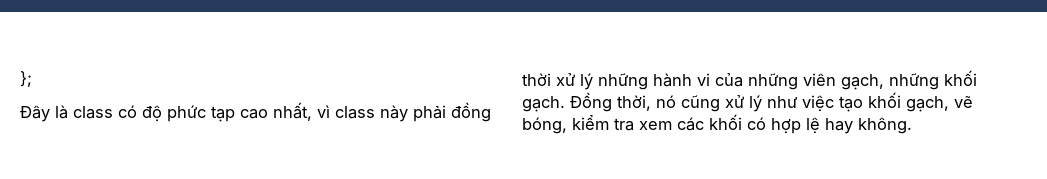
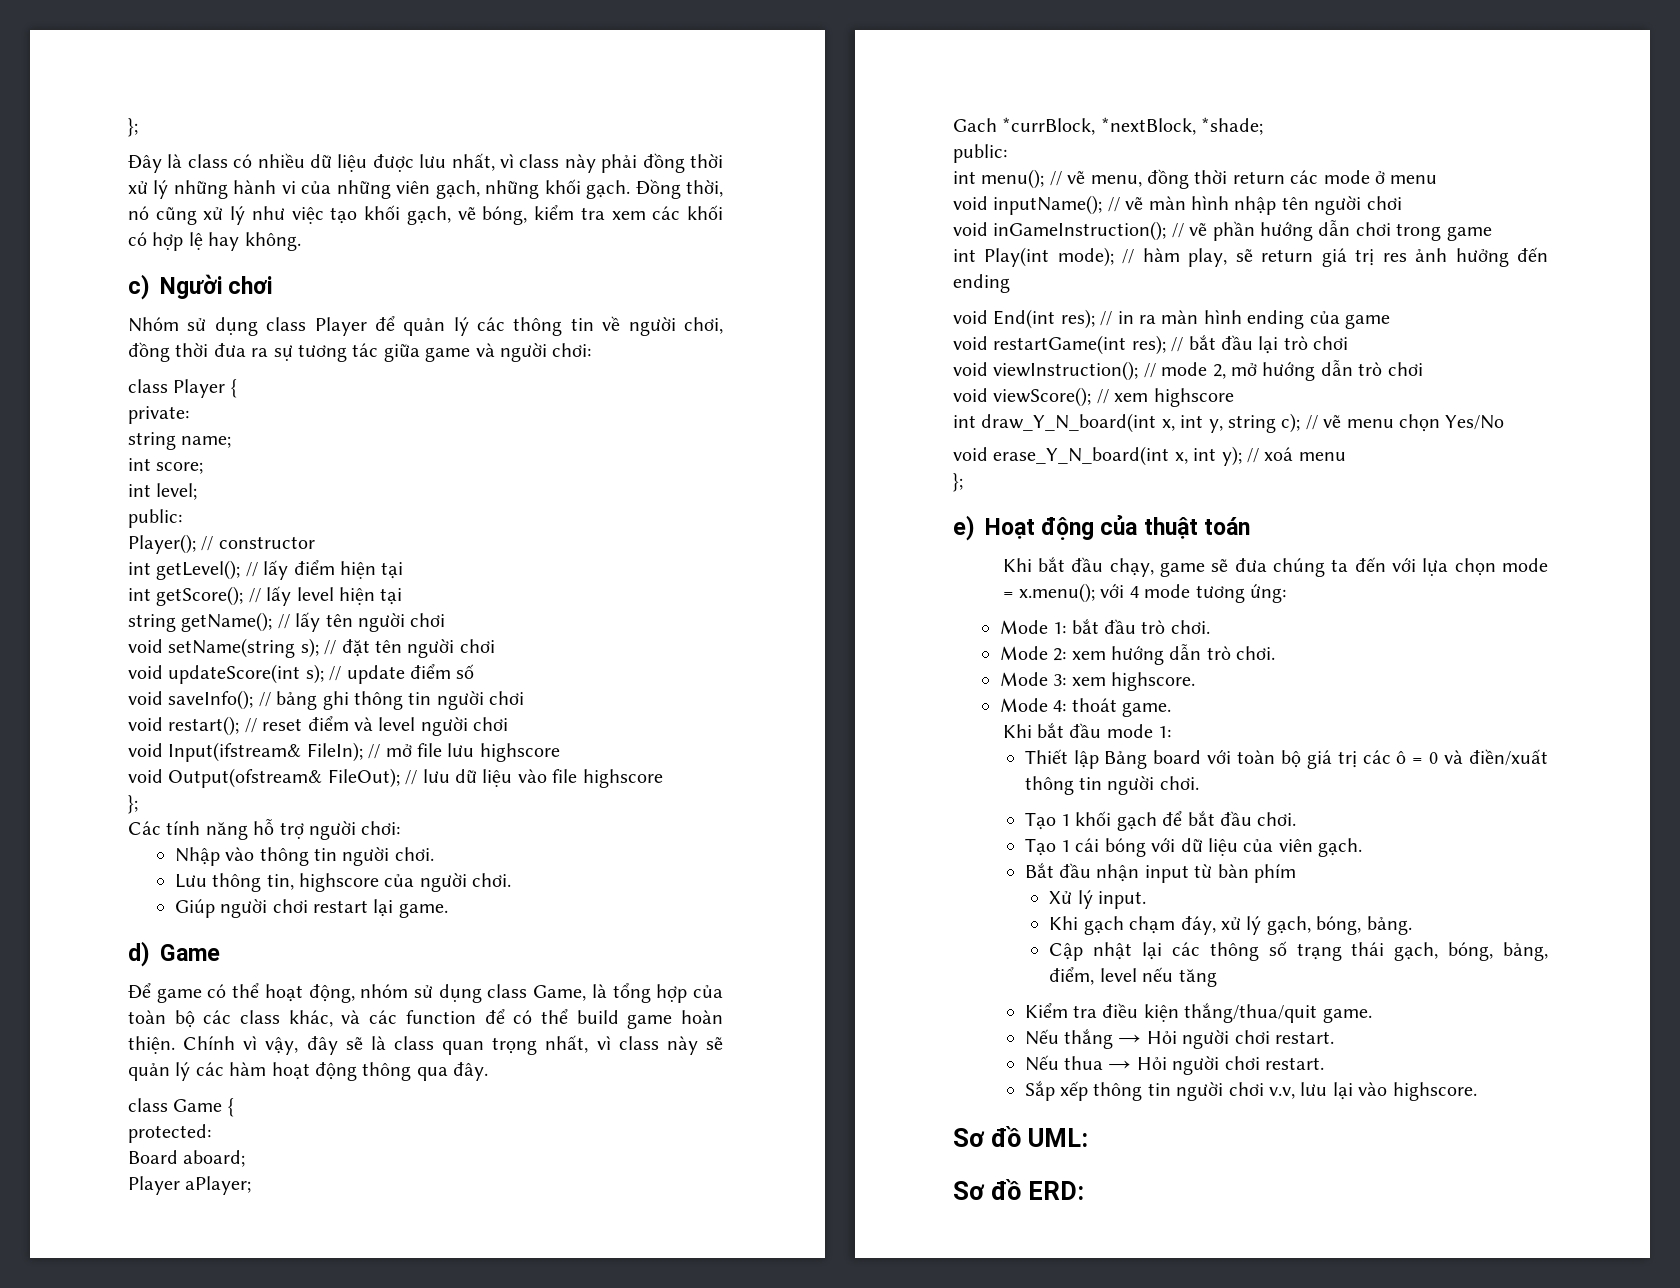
- Đây là class có độ phức tạp cao nhất, vì class này phải đồng thời xử lý những hành vi của những viên gạch, những khối gạch.
+ Đây là class có nhiều dữ liệu được lưu nhất, vì class này phải đồng thời xử lý những hành vi của những viên gạch, những khối gạch.
+ c) Người chơi
+ Nhóm sử dụng class Player để quản lý các thông tin về người chơi, đồng thời đưa ra sự tương tác giữa game và người chơi:
+ class Player {
+ private:
+ string name;
+ int score;
+ int level;
+ public:
+ Player(); // constructor
+ int getLevel(); // lấy điểm hiện tại
+ int getScore(); // lấy level hiện tại
+ string getName(); // lấy tên người chơi
+ void setName(string s); // đặt tên người chơi
+ void updateScore(int s); // update điểm số
+ void saveInfo(); // bảng ghi thông tin người chơi
+ void restart(); // reset điểm và level người chơi
+ void Input(ifstream& FileIn); // mở file lưu highscore
+ void Output(ofstream& FileOut); // lưu dữ liệu vào file highscore
+ };
+ Các tính năng hỗ trợ người chơi:
+ Nhập vào thông tin người chơi.
+ Lưu thông tin, highscore của người chơi.
+ Giúp người chơi restart lại game.
+ d) Game
+ Để game có thể hoạt động, nhóm sử dụng class Game, là tổng hợp của toàn bộ các class khác, và các function để có thể build game hoàn thiện. Chính vì vậy, đây sẽ là class quan trọng nhất, vì class này sẽ quản lý các hàm hoạt động thông qua đây.
+ class Game {
+ protected:
+ Board aboard;
+ Player aPlayer;
+ Gach *currBlock, *nextBlock, *shade;
+ public:
+ int menu(); // vẽ menu, đồng thời return các mode ở menu
+ void inputName(); // vẽ màn hình nhập tên người chơi
+ void inGameInstruction(); // vẽ phần hướng dẫn chơi trong game
+ int Play(int mode); // hàm play, sẽ return giá trị res ảnh hưởng đến ending
+ void End(int res); // in ra màn hình ending của game
+ void restartGame(int res); // bắt đầu lại trò chơi
+ void viewInstruction(); // mode 2, mở hướng dẫn trò chơi
+ void viewScore(); // xem highscore
+ int draw_Y_N_board(int x, int y, string c); // vẽ menu chọn Yes/No
+ void erase_Y_N_board(int x, int y); // xoá menu
+ };
+ e) Hoạt động của thuật toán
+ Khi bắt đầu chạy, game sẽ đưa chúng ta đến với lựa chọn mode = x.menu(); với 4 mode tương ứng:
+ Mode 1: bắt đầu trò chơi.
+ Mode 2: xem hướng dẫn trò chơi.
+ Mode 3: xem highscore.
+ Mode 4: thoát game.
+ Khi bắt đầu mode 1:
+ Thiết lập Bảng board với toàn bộ giá trị các ô = 0 và điền/xuất thông tin người chơi.
+ Tạo 1 khối gạch để bắt đầu chơi.
+ Tạo 1 cái bóng với dữ liệu của viên gạch.
+ Bắt đầu nhận input từ bàn phím
+ Xử lý input.
+ Khi gạch chạm đáy, xử lý gạch, bóng, bảng.
+ Cập nhật lại các thông số trạng thái gạch, bóng, bảng, điểm, level nếu tăng
+ Kiểm tra điều kiện thắng/thua/quit game.
+ Nếu thắng → Hỏi người chơi restart.
+ Nếu thua → Hỏi người chơi restart.
+ Sắp xếp thông tin người chơi v.v, lưu lại vào highscore.
+ Sơ đồ UML:
+ Sơ đồ ERD:

